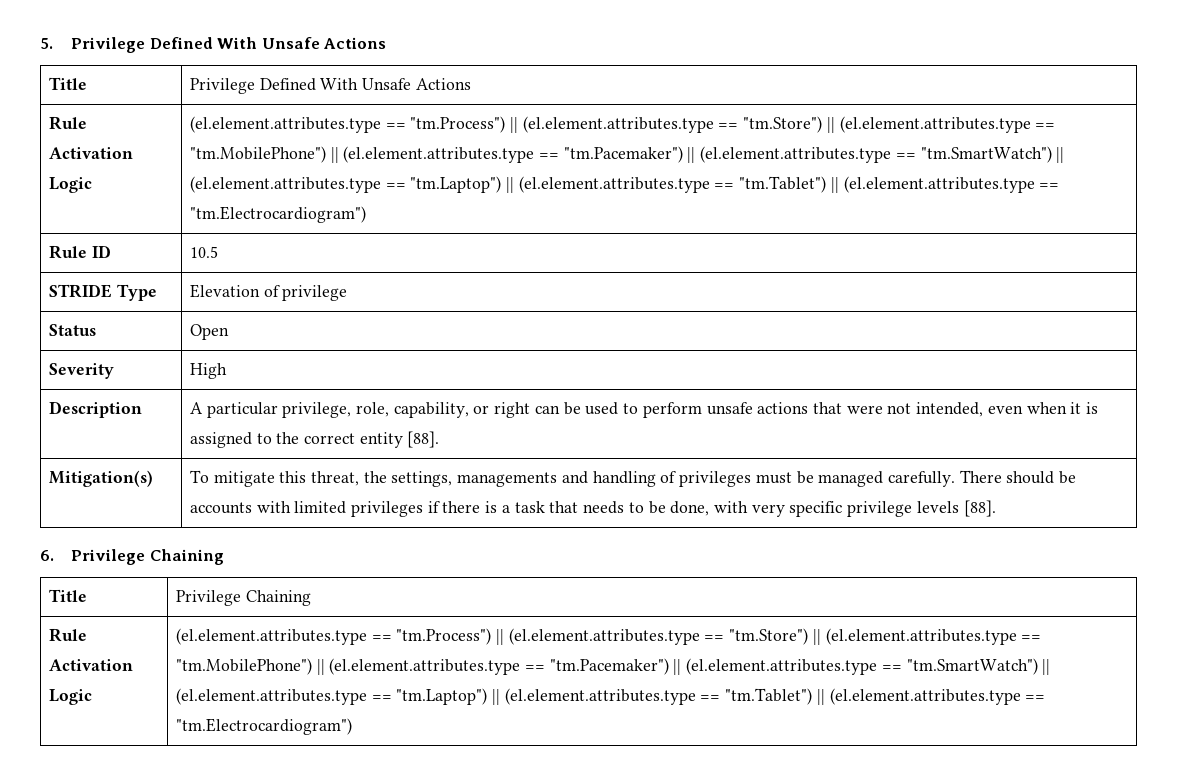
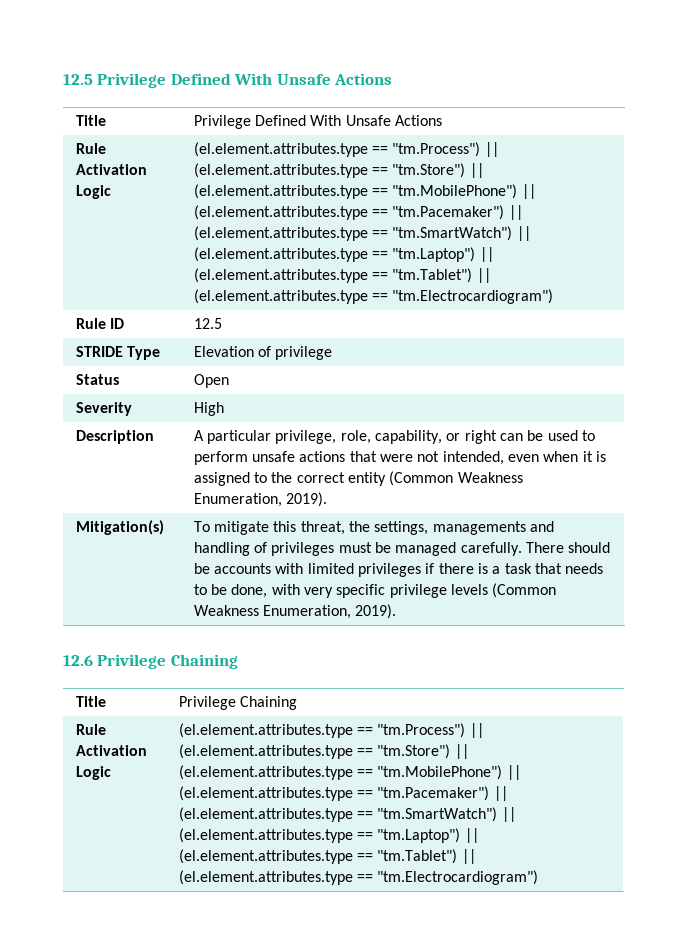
- 5. Privilege Defined With Unsafe Actions
+ 12.5 Privilege Defined With Unsafe Actions
- Rule ID | 10.5
+ Rule ID | 12.5
- Description | A particular privilege, role, capability, or right can be used to perform unsafe actions that were not intended, even when it is assigned to the correct entity [88].
+ Description | A particular privilege, role, capability, or right can be used to perform unsafe actions that were not intended, even when it is assigned to the correct entity (Common Weakness Enumeration, 2019).
- There should be accounts with limited privileges if there is a task that needs to be done, with very specific privilege levels [88].
- 6. Privilege Chaining
+ There should be accounts with limited privileges if there is a task that needs to be done, with very specific privilege levels (Common Weakness Enumeration, 2019).
+ 12.6 Privilege Chaining

